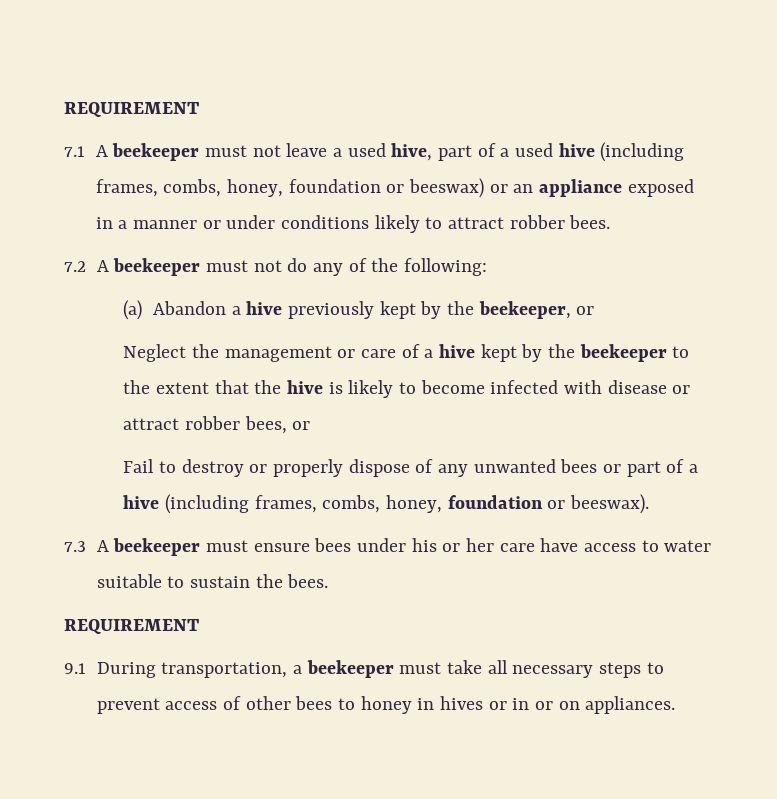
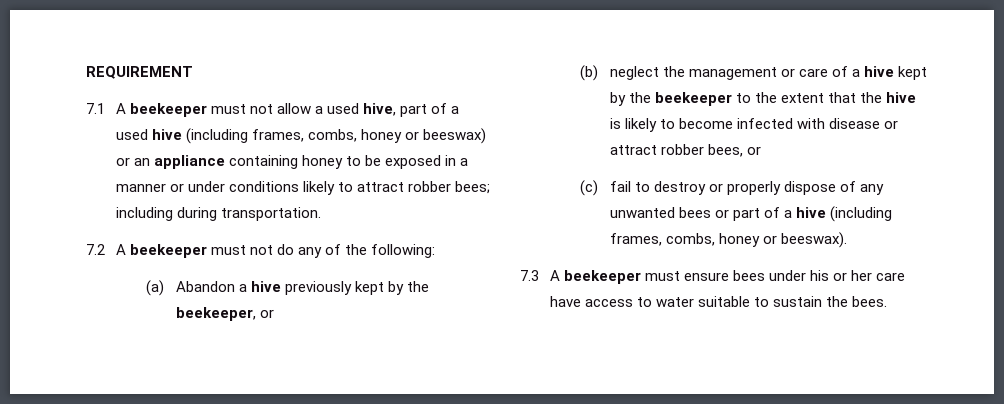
- 7.1 A beekeeper must not leave a used hive, part of a used hive (including frames, combs, honey, foundation or beeswax) or an appliance exposed in a manner or under conditions likely to attract robber bees.
+ 7.1 A beekeeper must not allow a used hive, part of a used hive (including frames, combs, honey or beeswax) or an appliance containing honey to be exposed in a manner or under conditions likely to attract robber bees; including during transportation.
- Neglect the management or care of a hive kept by the beekeeper to the extent that the hive is likely to become infected with disease or attract robber bees, or
+ (b) neglect the management or care of a hive kept by the beekeeper to the extent that the hive is likely to become infected with disease or attract robber bees, or
- Fail to destroy or properly dispose of any unwanted bees or part of a hive (including frames, combs, honey, foundation or beeswax).
+ (c) fail to destroy or properly dispose of any unwanted bees or part of a hive (including frames, combs, honey or beeswax).
  7.3 A beekeeper must ensure bees under his or her care have access to water suitable to sustain the bees.
- REQUIREMENT
- 9.1 During transportation, a beekeeper must take all necessary steps to prevent access of other bees to honey in hives or in or on appliances.

